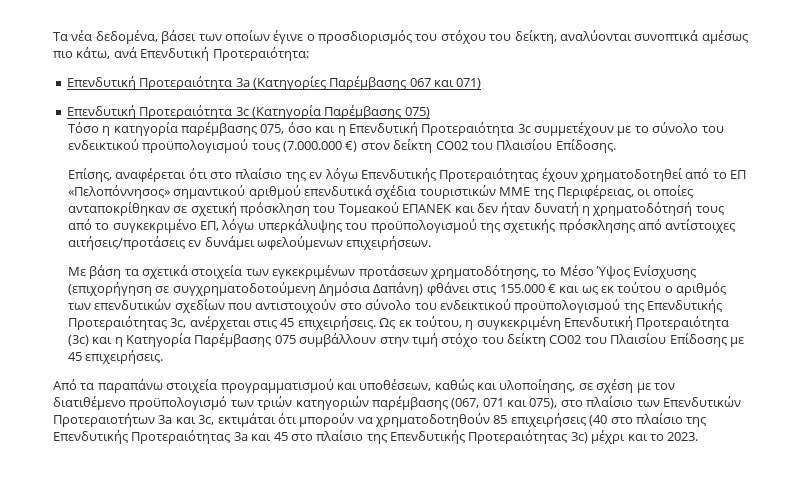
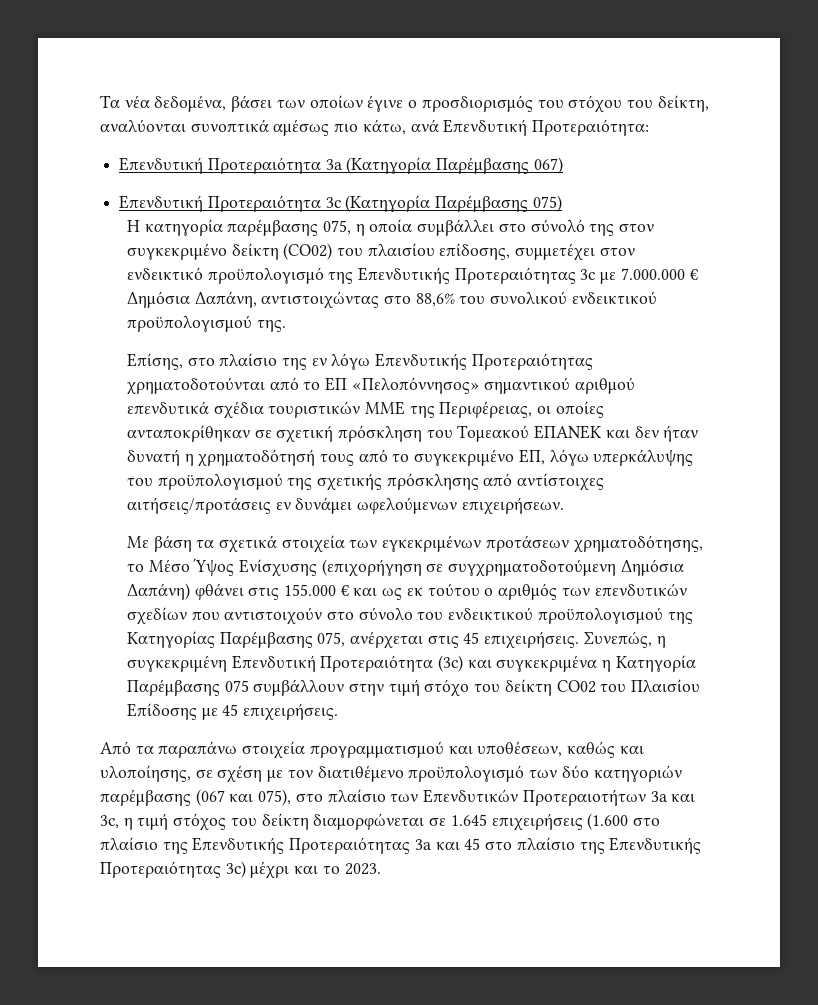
- Επενδυτική Προτεραιότητα 3a (Κατηγορίες Παρέμβασης 067 και 071)
+ Επενδυτική Προτεραιότητα 3a (Κατηγορία Παρέμβασης 067)
- Τόσο η κατηγορία παρέμβασης 075, όσο και η Επενδυτική Προτεραιότητα 3c συμμετέχουν με το σύνολο του ενδεικτικού προϋπολογισμού τους (7.000.000 €) στον δείκτη CO02 του Πλαισίου Επίδοσης.
+ Η κατηγορία παρέμβασης 075, η οποία συμβάλλει στο σύνολό της στον συγκεκριμένο δείκτη (CO02) του πλαισίου επίδοσης, συμμετέχει στον ενδεικτικό προϋπολογισμό της Επενδυτικής Προτεραιότητας 3c με 7.000.000 € Δημόσια Δαπάνη, αντιστοιχώντας στο 88,6% του συνολικού ενδεικτικού προϋπολογισμού της.
- Επίσης, αναφέρεται ότι στο πλαίσιο της εν λόγω Επενδυτικής Προτεραιότητας έχουν χρηματοδοτηθεί από το ΕΠ «Πελοπόννησος» σημαντικού αριθμού επενδυτικά σχέδια τουριστικών ΜΜΕ της Περιφέρειας, οι οποίες ανταποκρίθηκαν σε σχετική πρόσκληση του Τομεακού ΕΠΑΝΕΚ και δεν ήταν δυνατή η χρηματοδότησή τους από το συγκεκριμένο ΕΠ, λόγω υπερκάλυψης του προϋπολογισμού της σχετικής πρόσκλησης από αντίστοιχες αιτήσεις/προτάσεις εν δυνάμει ωφελούμενων επιχειρήσεων.
+ Επίσης, στο πλαίσιο της εν λόγω Επενδυτικής Προτεραιότητας χρηματοδοτούνται από το ΕΠ «Πελοπόννησος» σημαντικού αριθμού επενδυτικά σχέδια τουριστικών ΜΜΕ της Περιφέρειας, οι οποίες ανταποκρίθηκαν σε σχετική πρόσκληση του Τομεακού ΕΠΑΝΕΚ και δεν ήταν δυνατή η χρηματοδότησή τους από το συγκεκριμένο ΕΠ, λόγω υπερκάλυψης του προϋπολογισμού της σχετικής πρόσκλησης από αντίστοιχες αιτήσεις/προτάσεις εν δυνάμει ωφελούμενων επιχειρήσεων.
- Με βάση τα σχετικά στοιχεία των εγκεκριμένων προτάσεων χρηματοδότησης, το Μέσο Ύψος Ενίσχυσης (επιχορήγηση σε συγχρηματοδοτούμενη Δημόσια Δαπάνη) φθάνει στις 155.000 € και ως εκ τούτου ο αριθμός των επενδυτικών σχεδίων που αντιστοιχούν στο σύνολο του ενδεικτικού προϋπολογισμού της Επενδυτικής Προτεραιότητας 3c, ανέρχεται στις 45 επιχειρήσεις.
+ Με βάση τα σχετικά στοιχεία των εγκεκριμένων προτάσεων χρηματοδότησης, το Μέσο Ύψος Ενίσχυσης (επιχορήγηση σε συγχρηματοδοτούμενη Δημόσια Δαπάνη) φθάνει στις 155.000 € και ως εκ τούτου ο αριθμός των επενδυτικών σχεδίων που αντιστοιχούν στο σύνολο του ενδεικτικού προϋπολογισμού της Κατηγορίας Παρέμβασης 075, ανέρχεται στις 45 επιχειρήσεις.
- Ως εκ τούτου, η συγκεκριμένη Επενδυτική Προτεραιότητα (3c) και η Κατηγορία Παρέμβασης 075 συμβάλλουν στην τιμή στόχο του δείκτη CO02 του Πλαισίου Επίδοσης με 45 επιχειρήσεις.
+ Συνεπώς, η συγκεκριμένη Επενδυτική Προτεραιότητα (3c) και συγκεκριμένα η Κατηγορία Παρέμβασης 075 συμβάλλουν στην τιμή στόχο του δείκτη CO02 του Πλαισίου Επίδοσης με 45 επιχειρήσεις.
- Από τα παραπάνω στοιχεία προγραμματισμού και υποθέσεων, καθώς και υλοποίησης, σε σχέση με τον διατιθέμενο προϋπολογισμό των τριών κατηγοριών παρέμβασης (067, 071 και 075), στο πλαίσιο των Επενδυτικών Προτεραιοτήτων 3a και 3c, εκτιμάται ότι μπορούν να χρηματοδοτηθούν 85 επιχειρήσεις (40 στο πλαίσιο της Επενδυτικής Προτεραιότητας 3a και 45 στο πλαίσιο της Επενδυτικής Προτεραιότητας 3c) μέχρι και το 2023.
+ Από τα παραπάνω στοιχεία προγραμματισμού και υποθέσεων, καθώς και υλοποίησης, σε σχέση με τον διατιθέμενο προϋπολογισμό των δύο κατηγοριών παρέμβασης (067 και 075), στο πλαίσιο των Επενδυτικών Προτεραιοτήτων 3a και 3c, η τιμή στόχος του δείκτη διαμορφώνεται σε 1.645 επιχειρήσεις (1.600 στο πλαίσιο της Επενδυτικής Προτεραιότητας 3a και 45 στο πλαίσιο της Επενδυτικής Προτεραιότητας 3c) μέχρι και το 2023.

